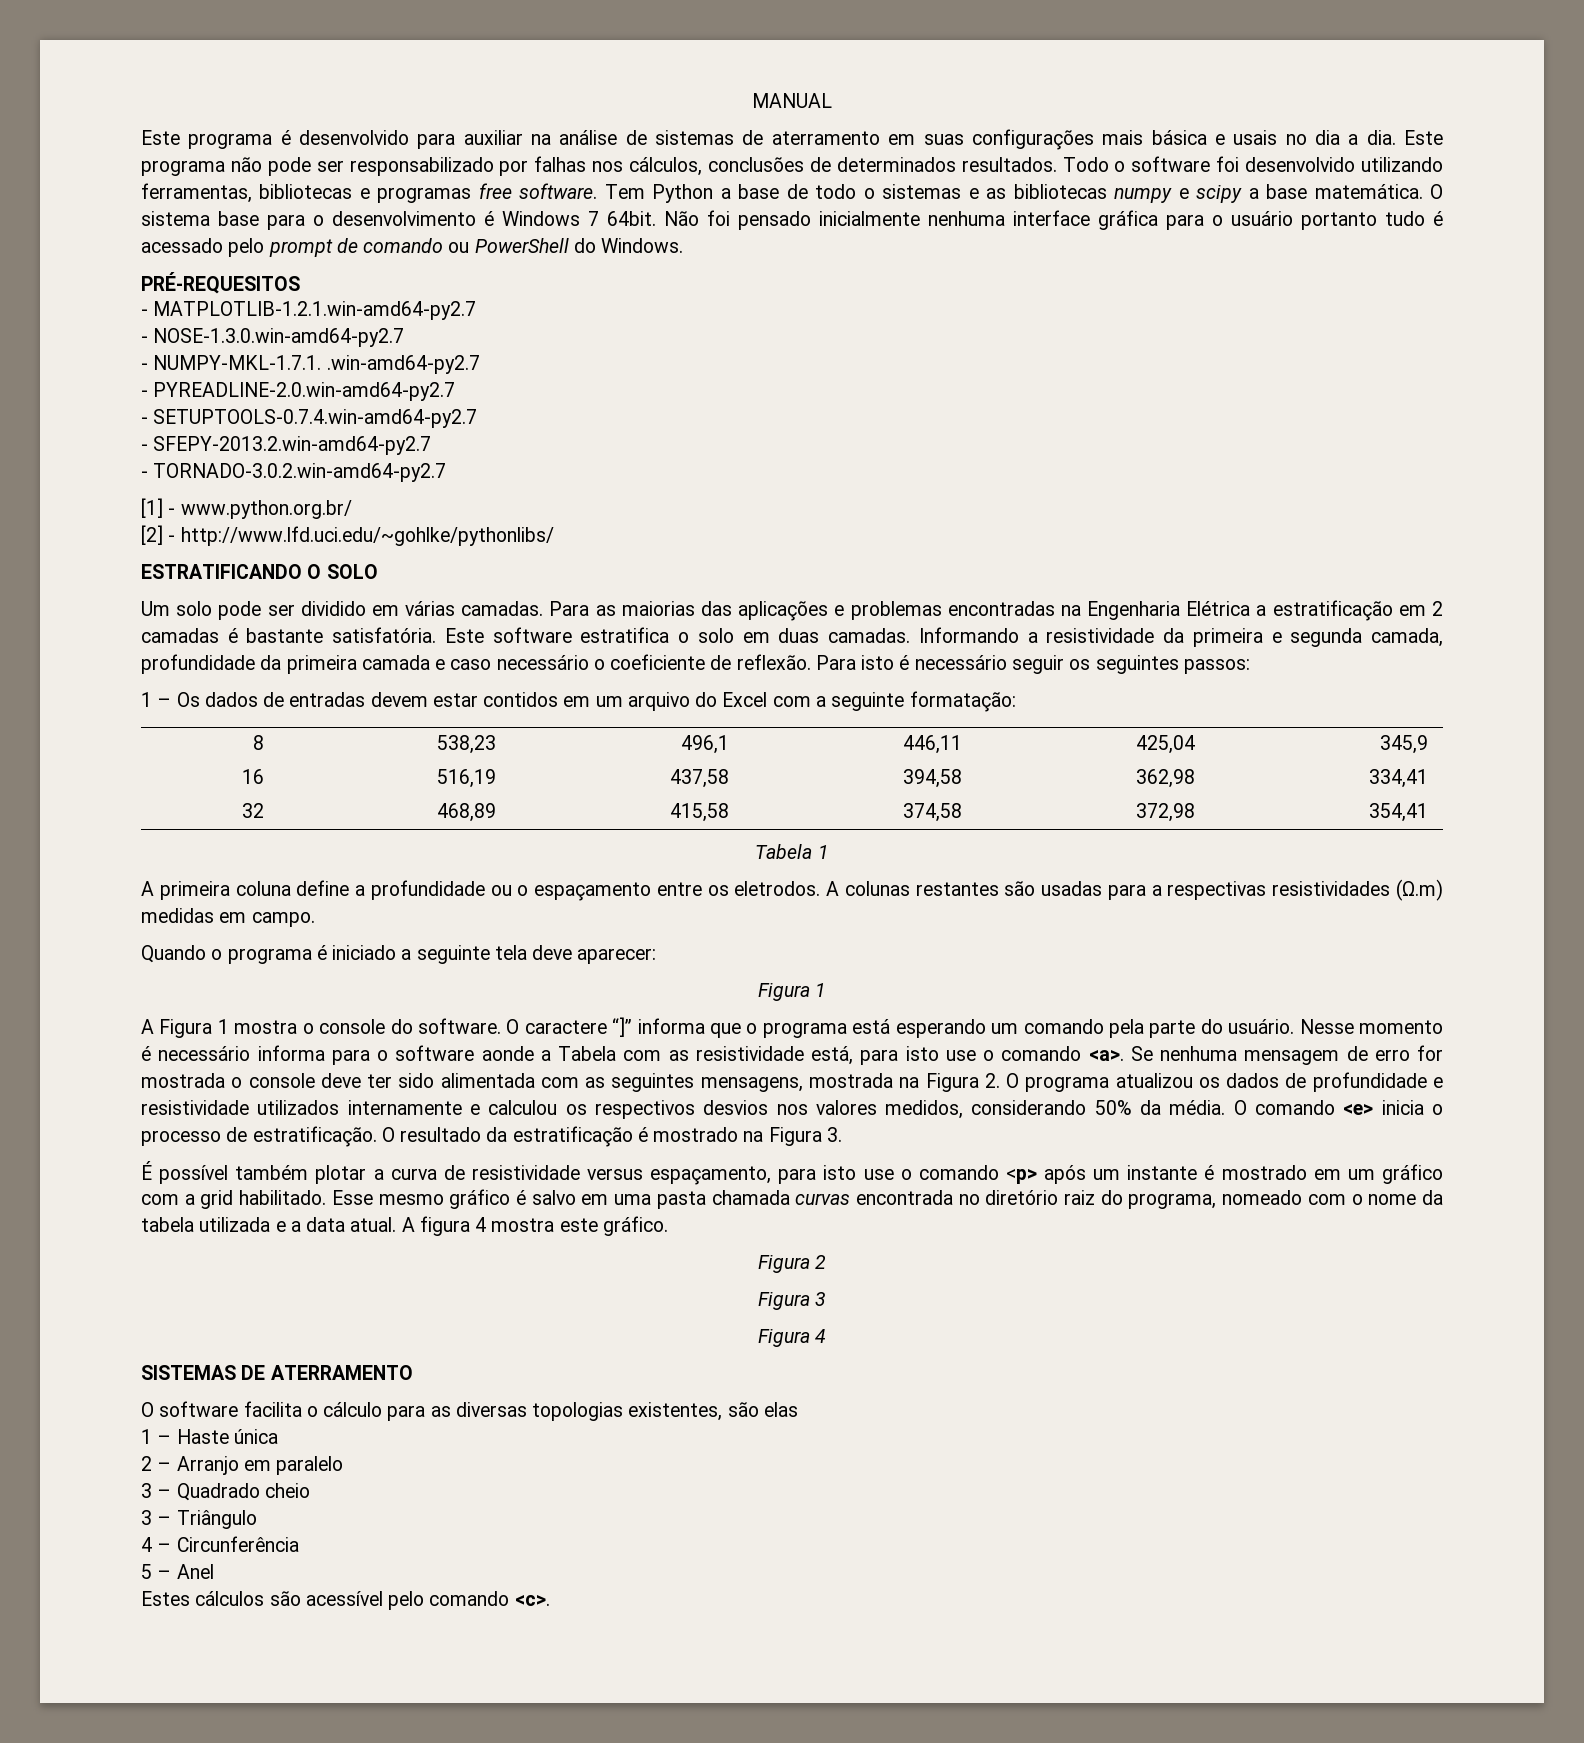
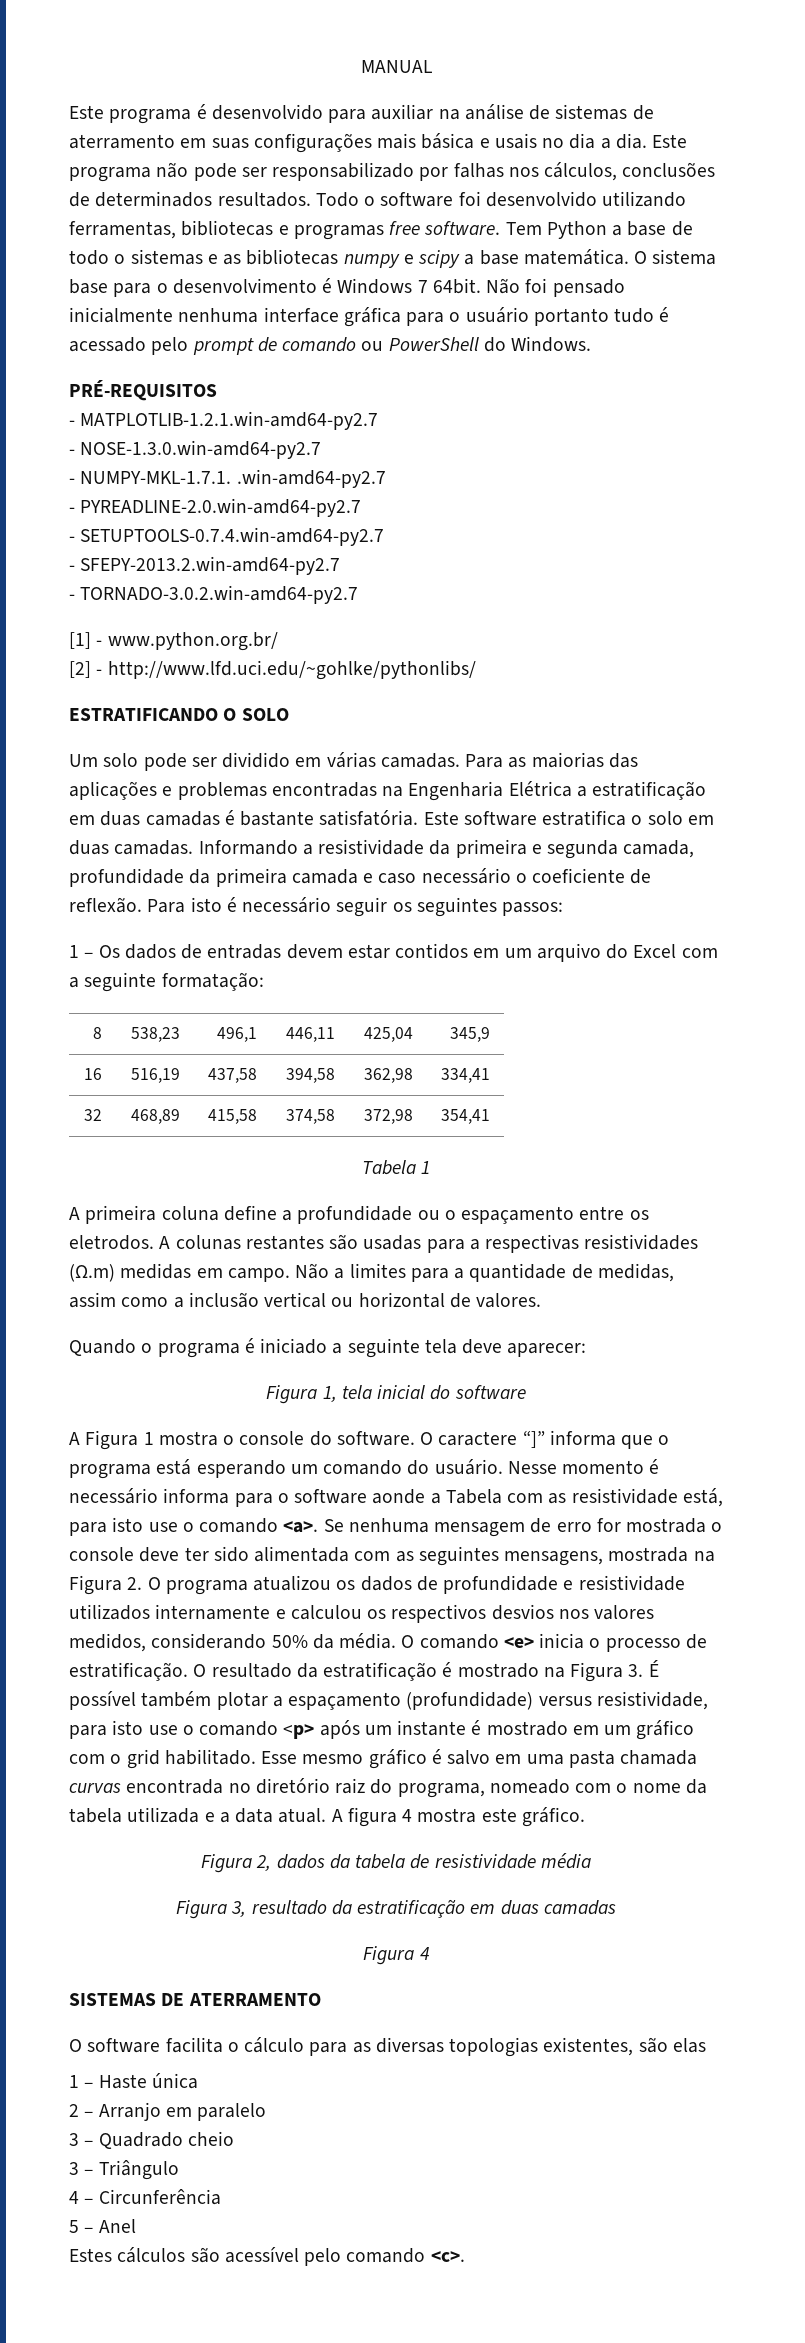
- PRÉ-REQUESITOS
+ PRÉ-REQUISITOS
- Para as maiorias das aplicações e problemas encontradas na Engenharia Elétrica a estratificação em 2 camadas é bastante satisfatória.
+ Para as maiorias das aplicações e problemas encontradas na Engenharia Elétrica a estratificação em duas camadas é bastante satisfatória.
+ Não a limites para a quantidade de medidas, assim como a inclusão vertical ou horizontal de valores.
  Quando o programa é iniciado a seguinte tela deve aparecer:
- Figura 1
+ Figura 1, tela inicial do software
- O caractere “]” informa que o programa está esperando um comando pela parte do usuário.
+ O caractere “]” informa que o programa está esperando um comando do usuário.
- O resultado da estratificação é mostrado na Figura 3.
- É possível também plotar a curva de resistividade versus espaçamento, para isto use o comando <p> após um instante é mostrado em um gráfico com a grid habilitado.
+ O resultado da estratificação é mostrado na Figura 3. É possível também plotar a espaçamento (profundidade) versus resistividade, para isto use o comando <p> após um instante é mostrado em um gráfico com o grid habilitado.
- Figura 2
- Figura 3
+ Figura 2, dados da tabela de resistividade média
+ Figura 3, resultado da estratificação em duas camadas

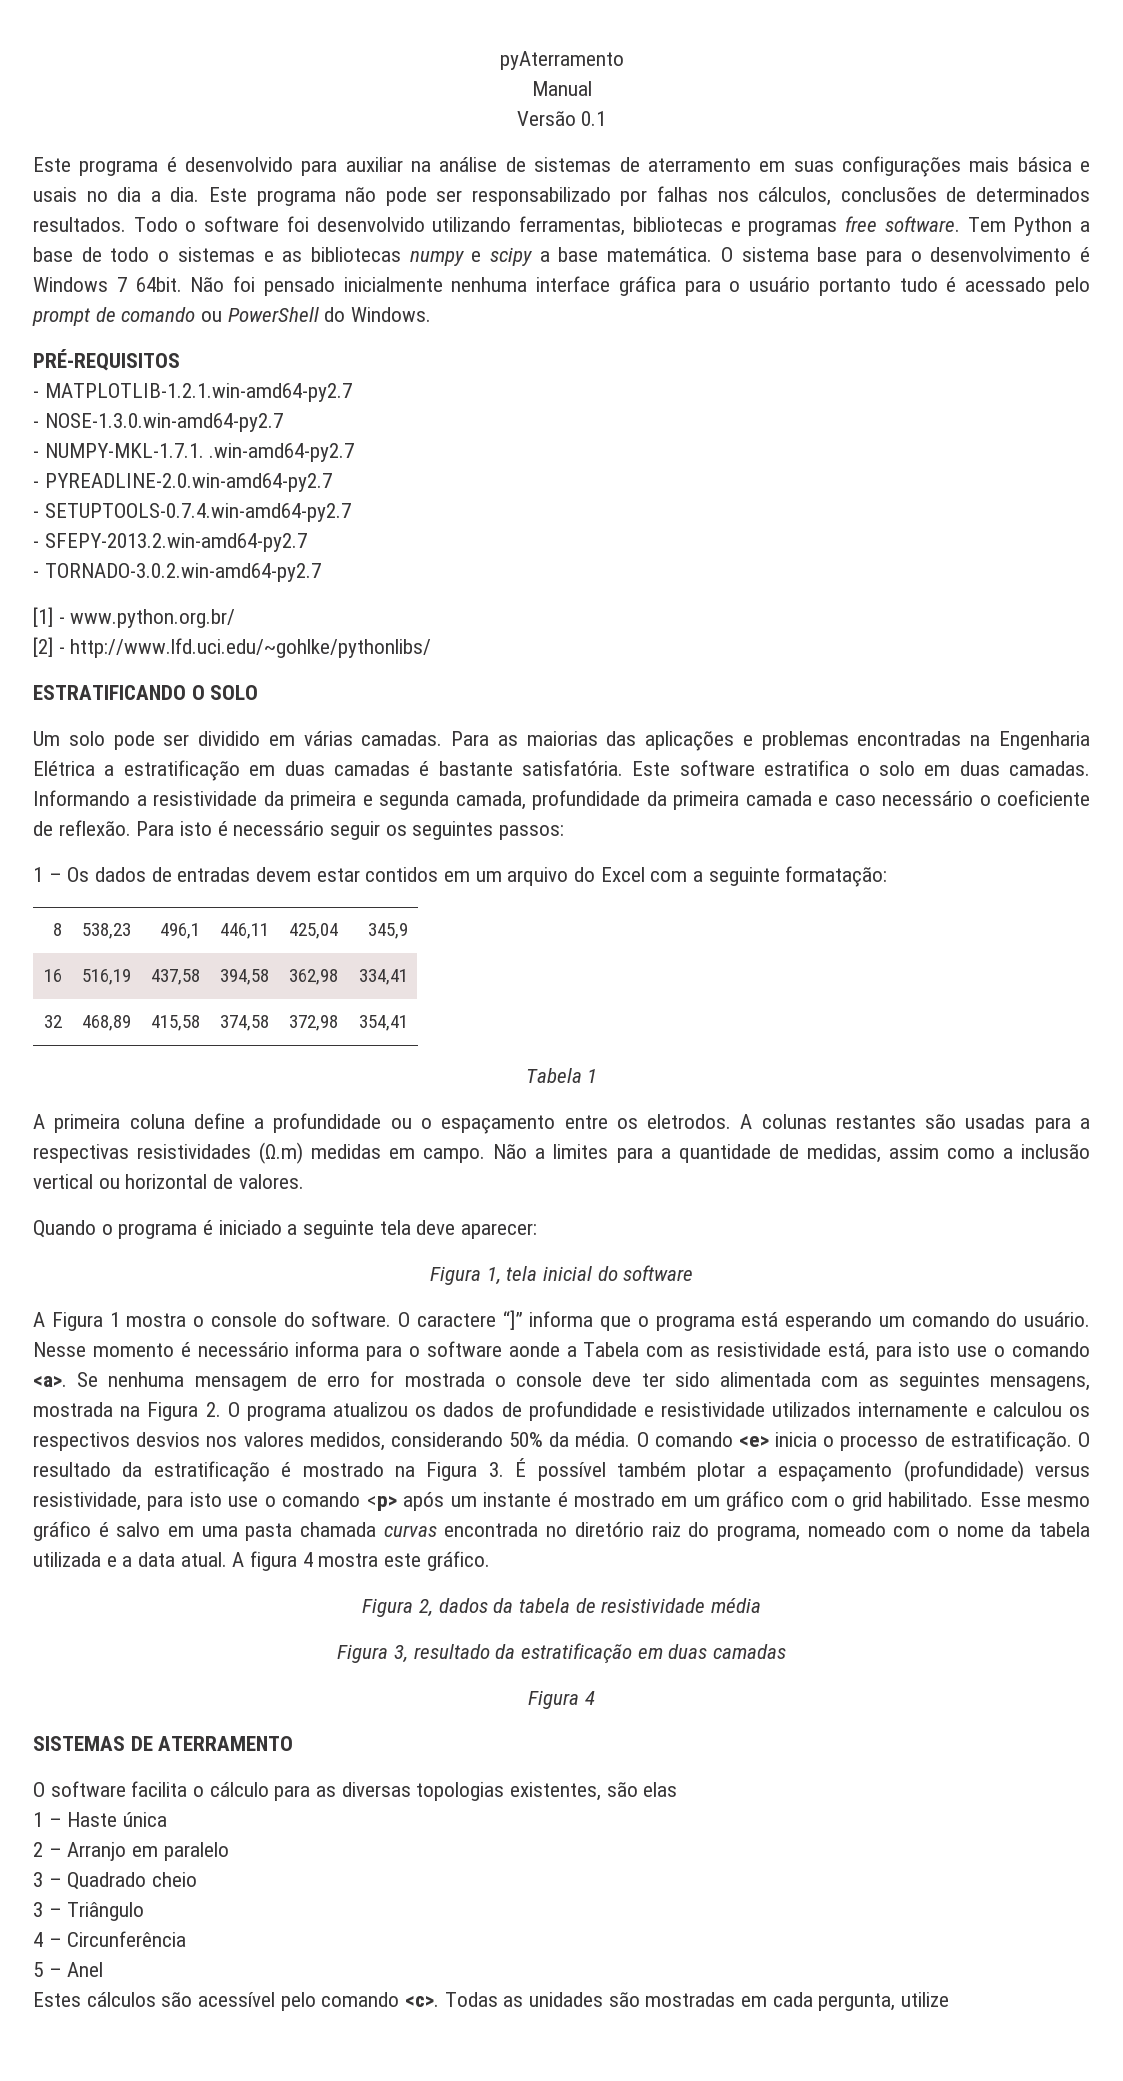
- MANUAL
+ pyAterramento
+ Manual
+ Versão 0.1
+ Todas as unidades são mostradas em cada pergunta, utilize

